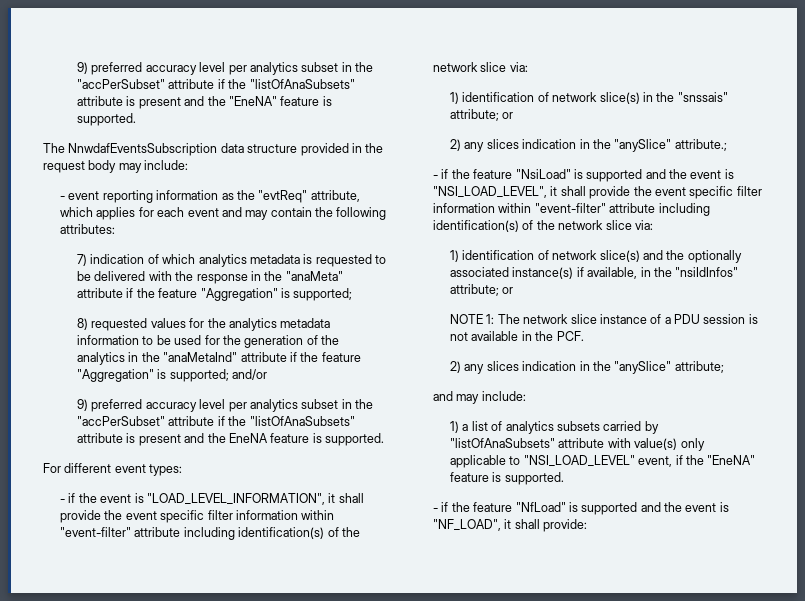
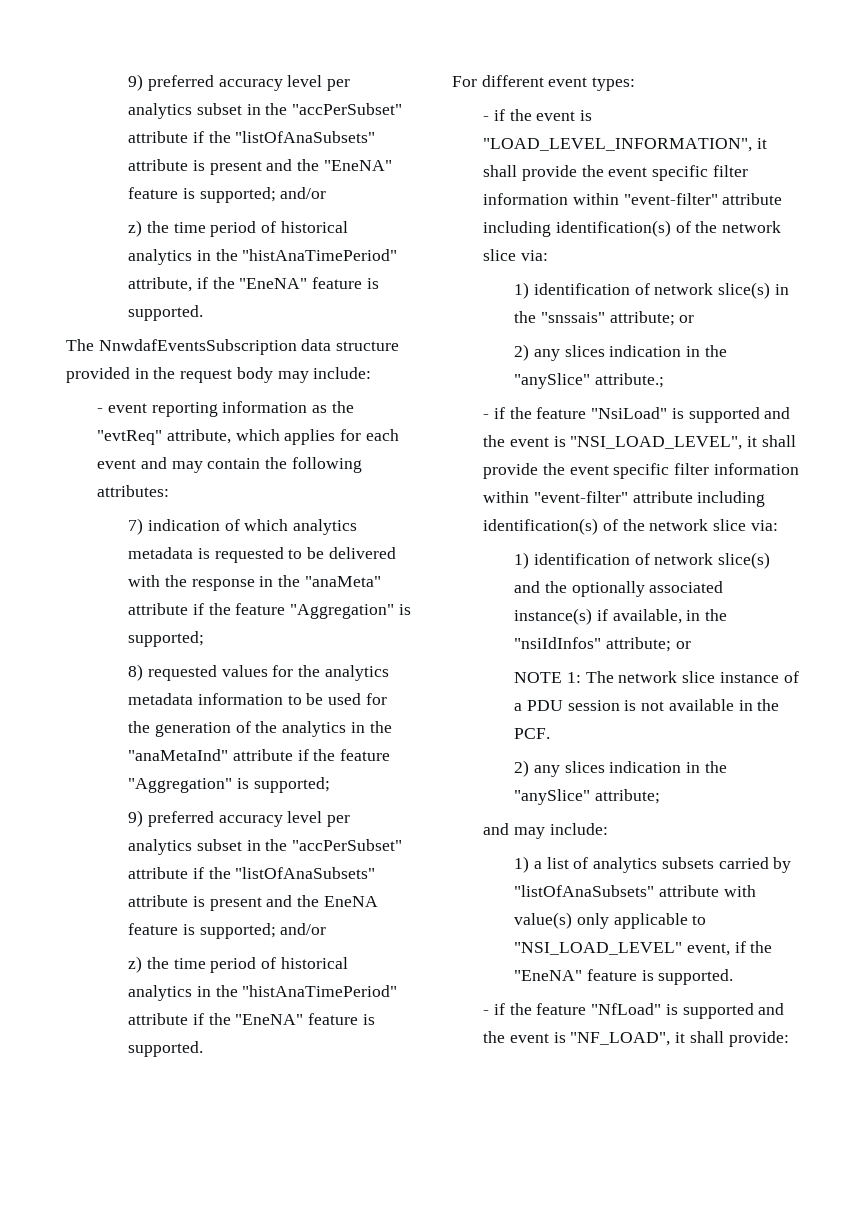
- 9) preferred accuracy level per analytics subset in the "accPerSubset" attribute if the "listOfAnaSubsets" attribute is present and the "EneNA" feature is supported.
+ 9) preferred accuracy level per analytics subset in the "accPerSubset" attribute if the "listOfAnaSubsets" attribute is present and the "EneNA" feature is supported; and/or
+ z) the time period of historical analytics in the "histAnaTimePeriod" attribute, if the "EneNA" feature is supported.
- 8) requested values for the analytics metadata information to be used for the generation of the analytics in the "anaMetaInd" attribute if the feature "Aggregation" is supported; and/or
+ 8) requested values for the analytics metadata information to be used for the generation of the analytics in the "anaMetaInd" attribute if the feature "Aggregation" is supported;
- 9) preferred accuracy level per analytics subset in the "accPerSubset" attribute if the "listOfAnaSubsets" attribute is present and the EneNA feature is supported.
+ 9) preferred accuracy level per analytics subset in the "accPerSubset" attribute if the "listOfAnaSubsets" attribute is present and the EneNA feature is supported; and/or
+ z) the time period of historical analytics in the "histAnaTimePeriod" attribute if the "EneNA" feature is supported.

